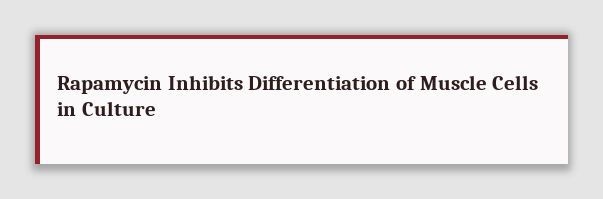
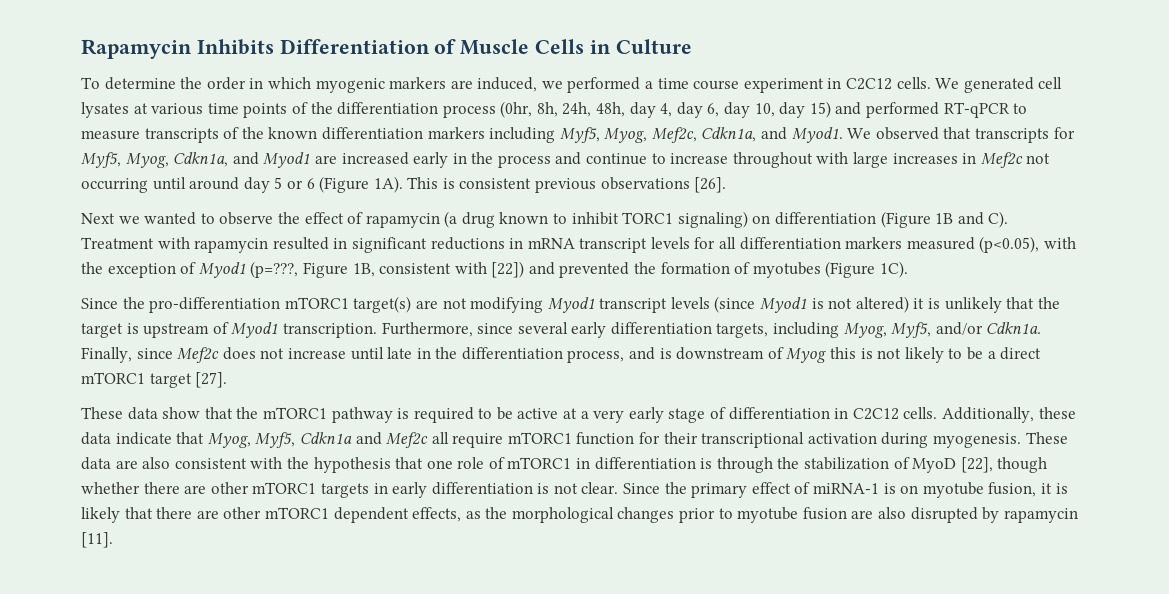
+ To determine the order in which myogenic markers are induced, we performed a time course experiment in C2C12 cells. We generated cell lysates at various time points of the differentiation process (0hr, 8h, 24h, 48h, day 4, day 6, day 10, day 15) and performed RT-qPCR to measure transcripts of the known differentiation markers including Myf5, Myog, Mef2c, Cdkn1a, and Myod1. We observed that transcripts for Myf5, Myog, Cdkn1a, and Myod1 are increased early in the process and continue to increase throughout with large increases in Mef2c not occurring until around day 5 or 6 (Figure 1A). This is consistent previous observations [26].
+ Next we wanted to observe the effect of rapamycin (a drug known to inhibit TORC1 signaling) on differentiation (Figure 1B and C). Treatment with rapamycin resulted in significant reductions in mRNA transcript levels for all differentiation markers measured (p<0.05), with the exception of Myod1 (p=???, Figure 1B, consistent with [22]) and prevented the formation of myotubes (Figure 1C).
+ Since the pro-differentiation mTORC1 target(s) are not modifying Myod1 transcript levels (since Myod1 is not altered) it is unlikely that the target is upstream of Myod1 transcription. Furthermore, since several early differentiation targets, including Myog, Myf5, and/or Cdkn1a. Finally, since Mef2c does not increase until late in the differentiation process, and is downstream of Myog this is not likely to be a direct mTORC1 target [27].
+ These data show that the mTORC1 pathway is required to be active at a very early stage of differentiation in C2C12 cells. Additionally, these data indicate that Myog, Myf5, Cdkn1a and Mef2c all require mTORC1 function for their transcriptional activation during myogenesis. These data are also consistent with the hypothesis that one role of mTORC1 in differentiation is through the stabilization of MyoD [22], though whether there are other mTORC1 targets in early differentiation is not clear. Since the primary effect of miRNA-1 is on myotube fusion, it is likely that there are other mTORC1 dependent effects, as the morphological changes prior to myotube fusion are also disrupted by rapamycin [11].

